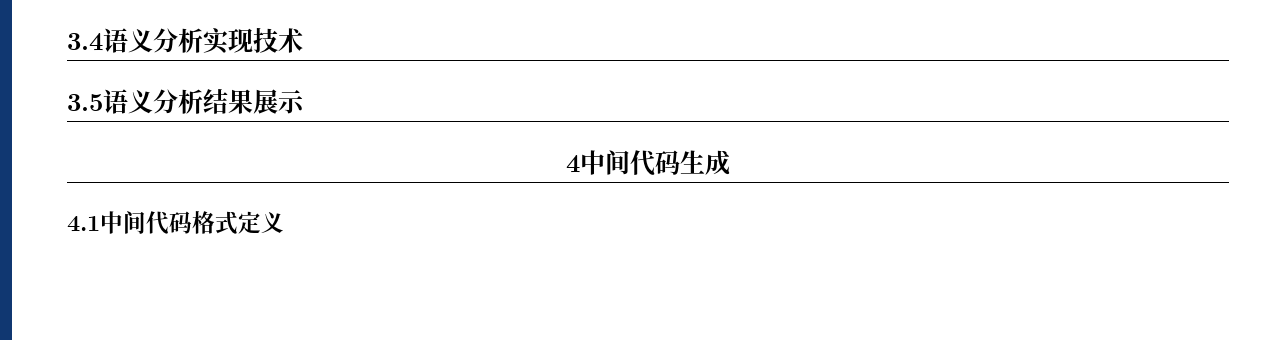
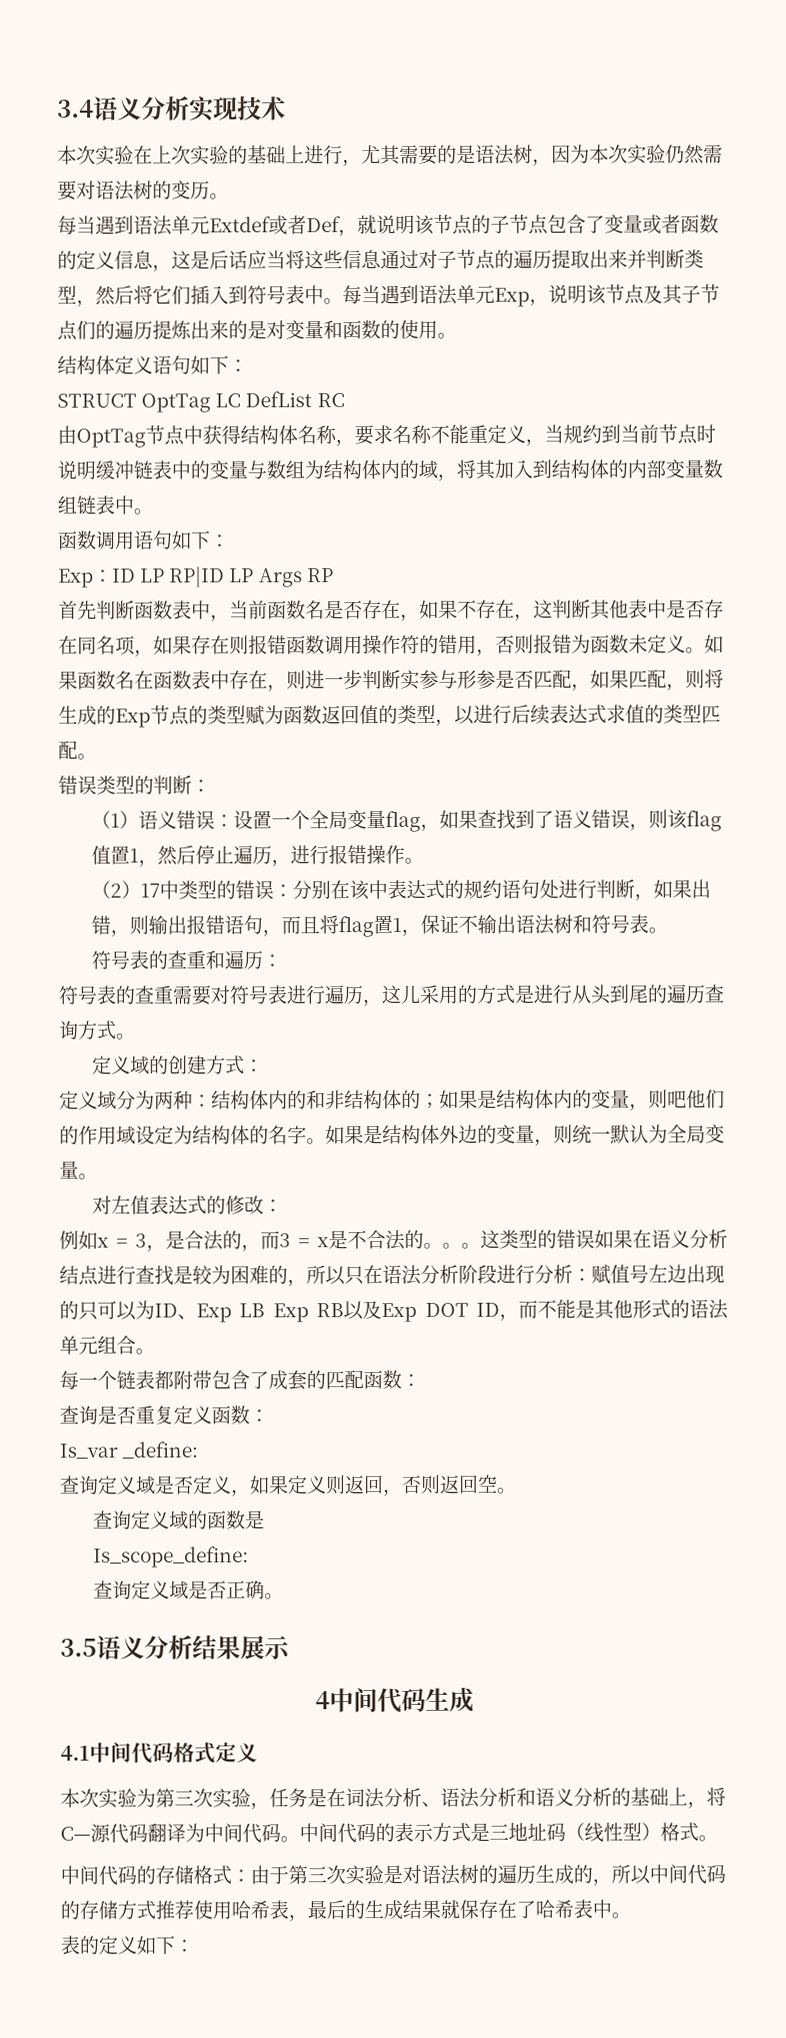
+ 本次实验在上次实验的基础上进行，尤其需要的是语法树，因为本次实验仍然需要对语法树的变历。
+ 每当遇到语法单元Extdef或者Def，就说明该节点的子节点包含了变量或者函数的定义信息，这是后话应当将这些信息通过对子节点的遍历提取出来并判断类型，然后将它们插入到符号表中。每当遇到语法单元Exp，说明该节点及其子节点们的遍历提炼出来的是对变量和函数的使用。
+ 结构体定义语句如下：
+ STRUCT OptTag LC DefList RC
+ 由OptTag节点中获得结构体名称，要求名称不能重定义，当规约到当前节点时说明缓冲链表中的变量与数组为结构体内的域，将其加入到结构体的内部变量数组链表中。
+ 函数调用语句如下：
+ Exp：ID LP RP|ID LP Args RP
+ 首先判断函数表中，当前函数名是否存在，如果不存在，这判断其他表中是否存在同名项，如果存在则报错函数调用操作符的错用，否则报错为函数未定义。如果函数名在函数表中存在，则进一步判断实参与形参是否匹配，如果匹配，则将生成的Exp节点的类型赋为函数返回值的类型，以进行后续表达式求值的类型匹配。
+ 错误类型的判断：
+ （1）语义错误：设置一个全局变量flag，如果查找到了语义错误，则该flag值置1，然后停止遍历，进行报错操作。
+ （2）17中类型的错误：分别在该中表达式的规约语句处进行判断，如果出错，则输出报错语句，而且将flag置1，保证不输出语法树和符号表。
+ 符号表的查重和遍历：
+ 符号表的查重需要对符号表进行遍历，这儿采用的方式是进行从头到尾的遍历查询方式。
+ 定义域的创建方式：
+ 定义域分为两种：结构体内的和非结构体的；如果是结构体内的变量，则吧他们的作用域设定为结构体的名字。如果是结构体外边的变量，则统一默认为全局变量。
+ 对左值表达式的修改：
+ 例如x = 3，是合法的，而3 = x是不合法的。。。这类型的错误如果在语义分析结点进行查找是较为困难的，所以只在语法分析阶段进行分析：赋值号左边出现的只可以为ID、Exp LB Exp RB以及Exp DOT ID，而不能是其他形式的语法单元组合。
+ 每一个链表都附带包含了成套的匹配函数：
+ 查询是否重复定义函数：
+ Is_var _define:
+ 查询定义域是否定义，如果定义则返回，否则返回空。
+ 查询定义域的函数是
+ Is_scope_define:
+ 查询定义域是否正确。
+ 本次实验为第三次实验，任务是在词法分析、语法分析和语义分析的基础上，将C—源代码翻译为中间代码。中间代码的表示方式是三地址码（线性型）格式。
+ 中间代码的存储格式：由于第三次实验是对语法树的遍历生成的，所以中间代码的存储方式推荐使用哈希表，最后的生成结果就保存在了哈希表中。
+ 表的定义如下：

